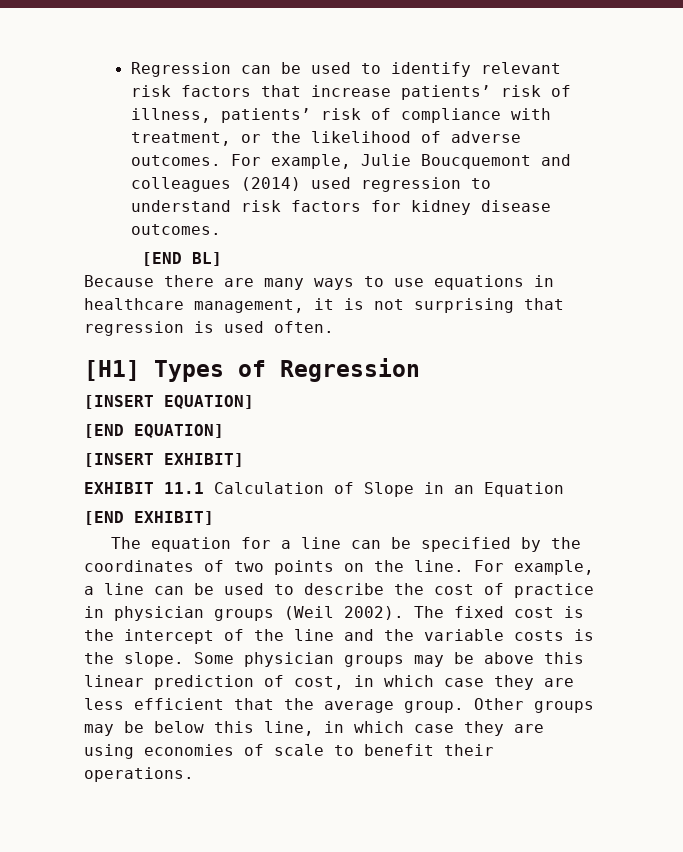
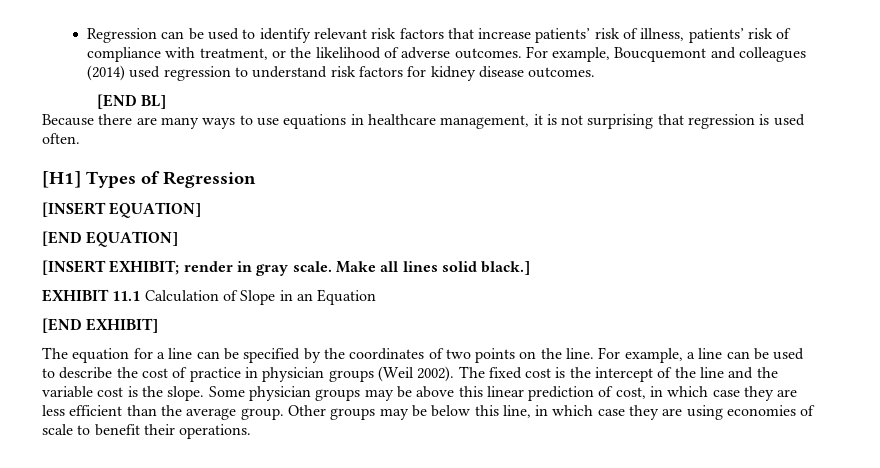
- For example, Julie Boucquemont and colleagues (2014) used regression to understand risk factors for kidney disease outcomes.
+ For example, Boucquemont and colleagues (2014) used regression to understand risk factors for kidney disease outcomes.
- [INSERT EXHIBIT]
+ [INSERT EXHIBIT; render in gray scale. Make all lines solid black.]
- The fixed cost is the intercept of the line and the variable costs is the slope.
+ The fixed cost is the intercept of the line and the variable cost is the slope.
- Some physician groups may be above this linear prediction of cost, in which case they are less efficient that the average group.
+ Some physician groups may be above this linear prediction of cost, in which case they are less efficient than the average group.

